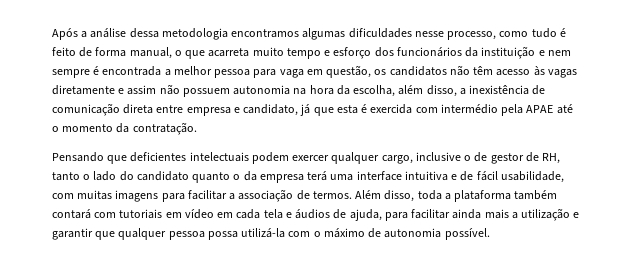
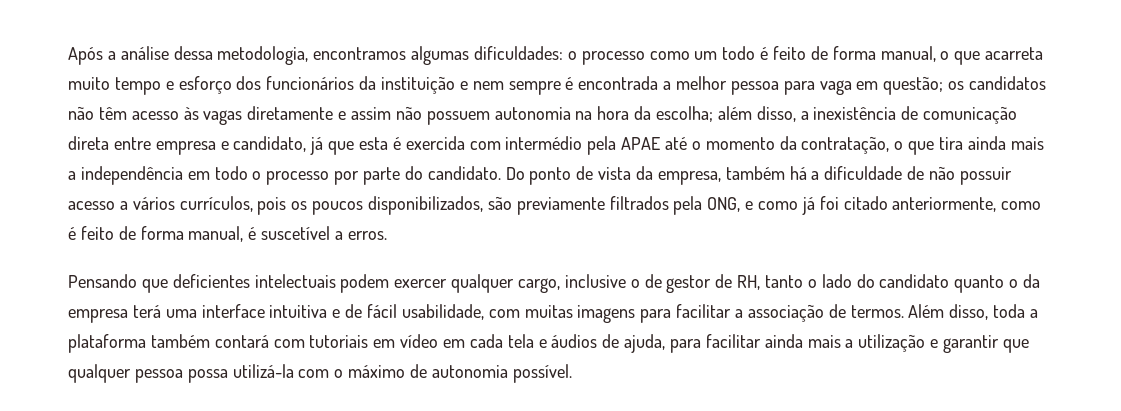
- Após a análise dessa metodologia encontramos algumas dificuldades nesse processo, como tudo é feito de forma manual, o que acarreta muito tempo e esforço dos funcionários da instituição e nem sempre é encontrada a melhor pessoa para vaga em questão, os candidatos não têm acesso às vagas diretamente e assim não possuem autonomia na hora da escolha, além disso, a inexistência de comunicação direta entre empresa e candidato, já que esta é exercida com intermédio pela APAE até o momento da contratação.
+ Após a análise dessa metodologia, encontramos algumas dificuldades: o processo como um todo é feito de forma manual, o que acarreta muito tempo e esforço dos funcionários da instituição e nem sempre é encontrada a melhor pessoa para vaga em questão; os candidatos não têm acesso às vagas diretamente e assim não possuem autonomia na hora da escolha; além disso, a inexistência de comunicação direta entre empresa e candidato, já que esta é exercida com intermédio pela APAE até o momento da contratação, o que tira ainda mais a independência em todo o processo por parte do candidato. Do ponto de vista da empresa, também há a dificuldade de não possuir acesso a vários currículos, pois os poucos disponibilizados, são previamente filtrados pela ONG, e como já foi citado anteriormente, como é feito de forma manual, é suscetível a erros.

